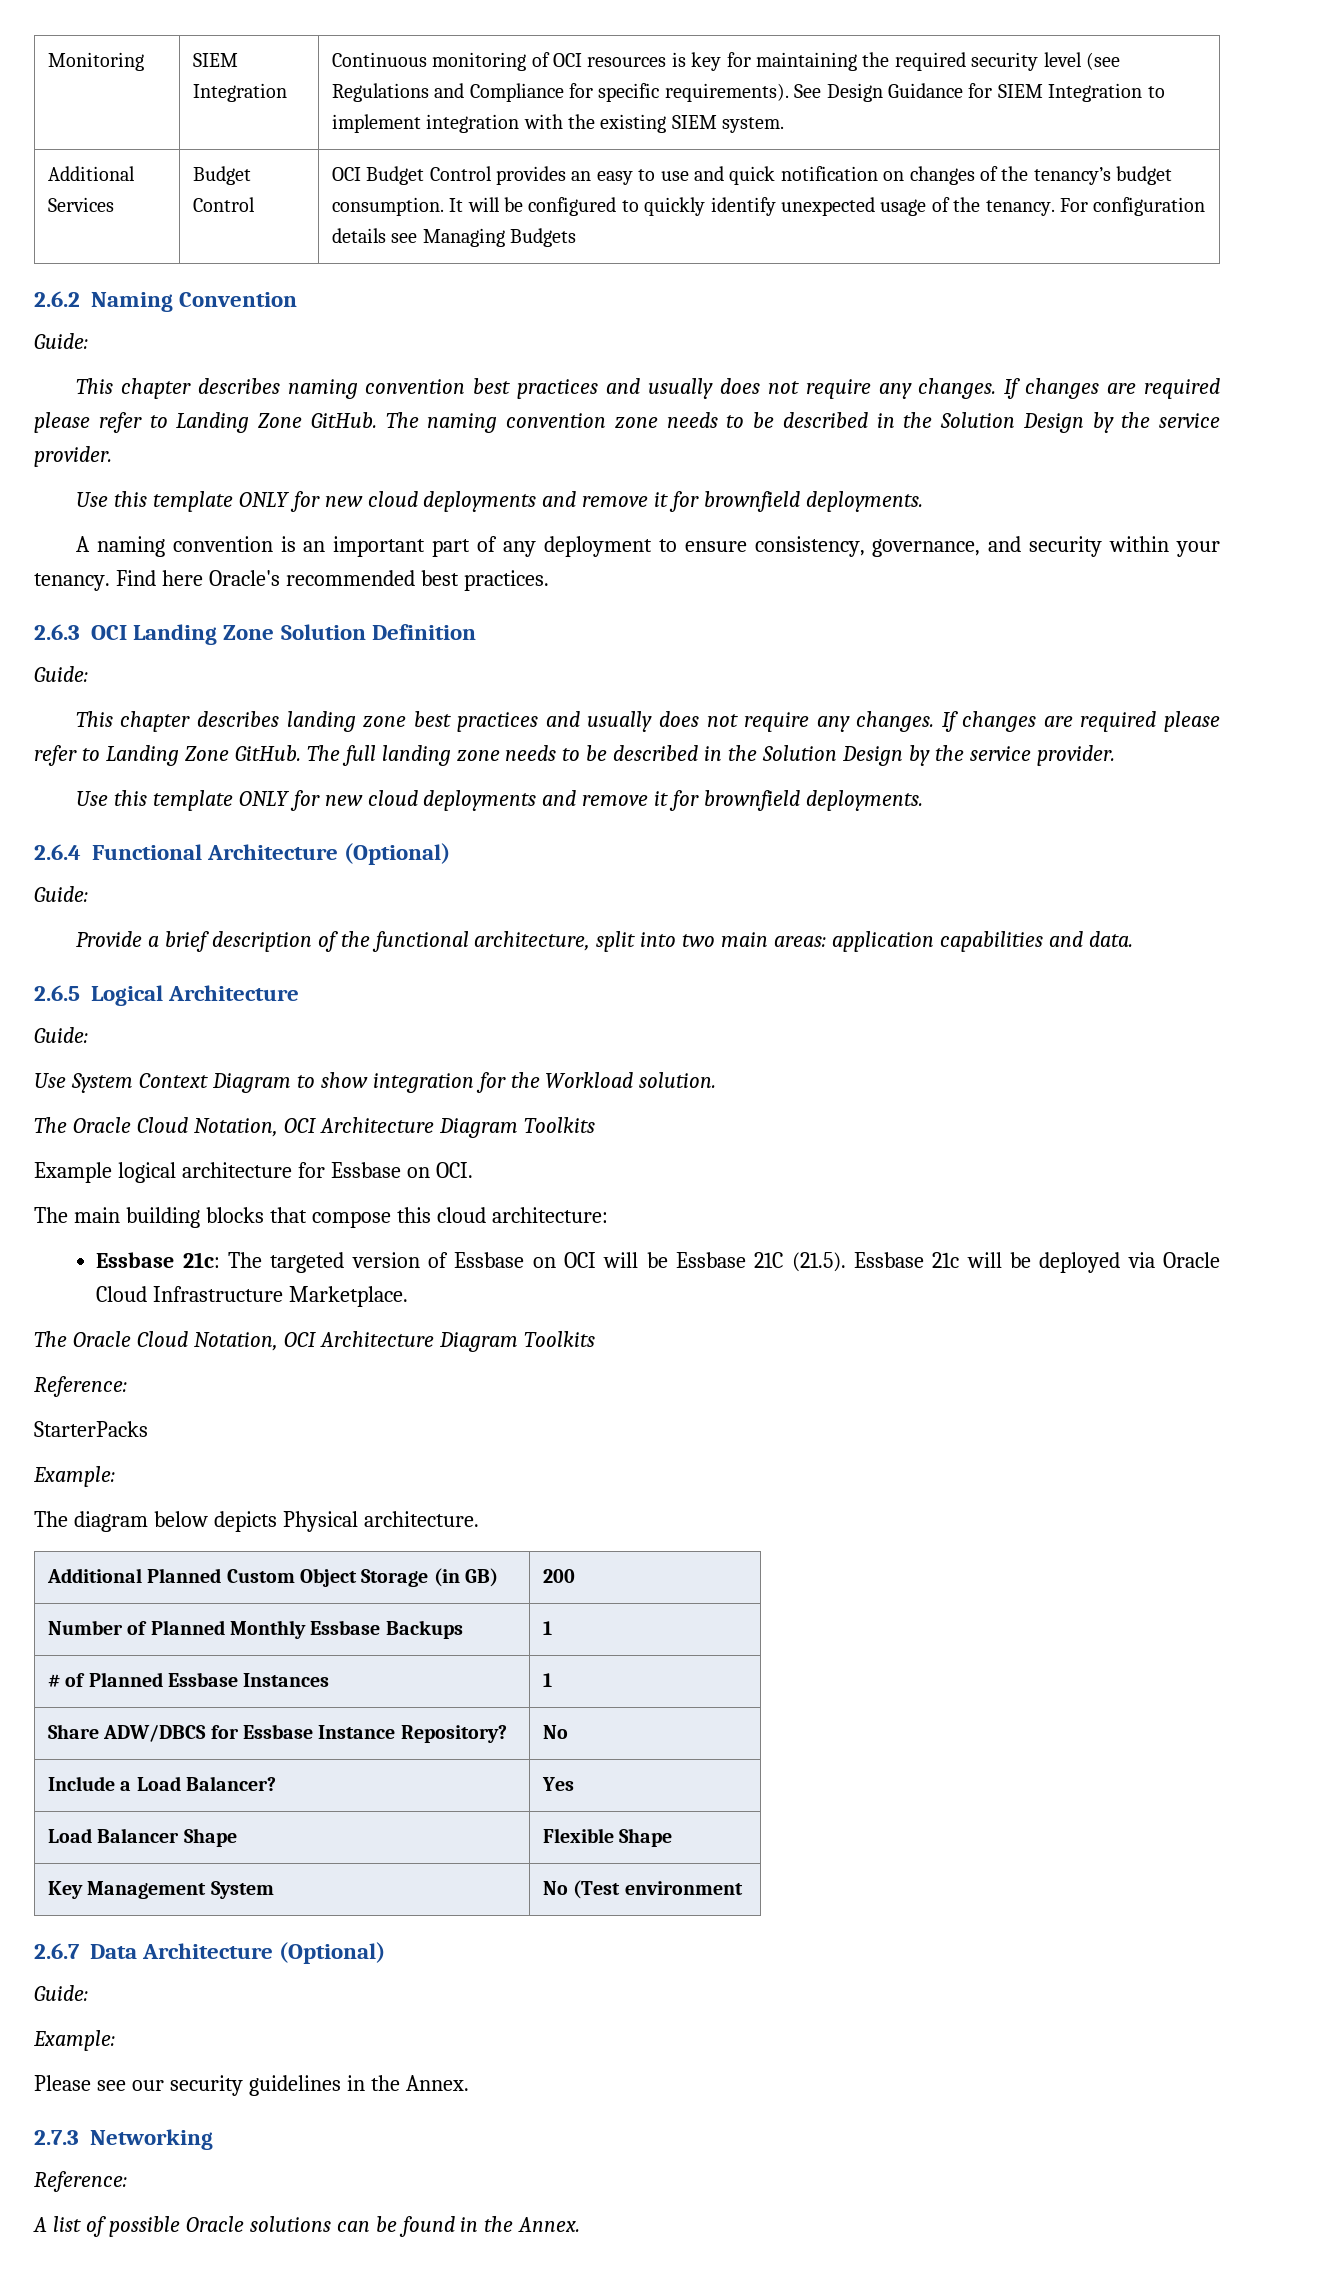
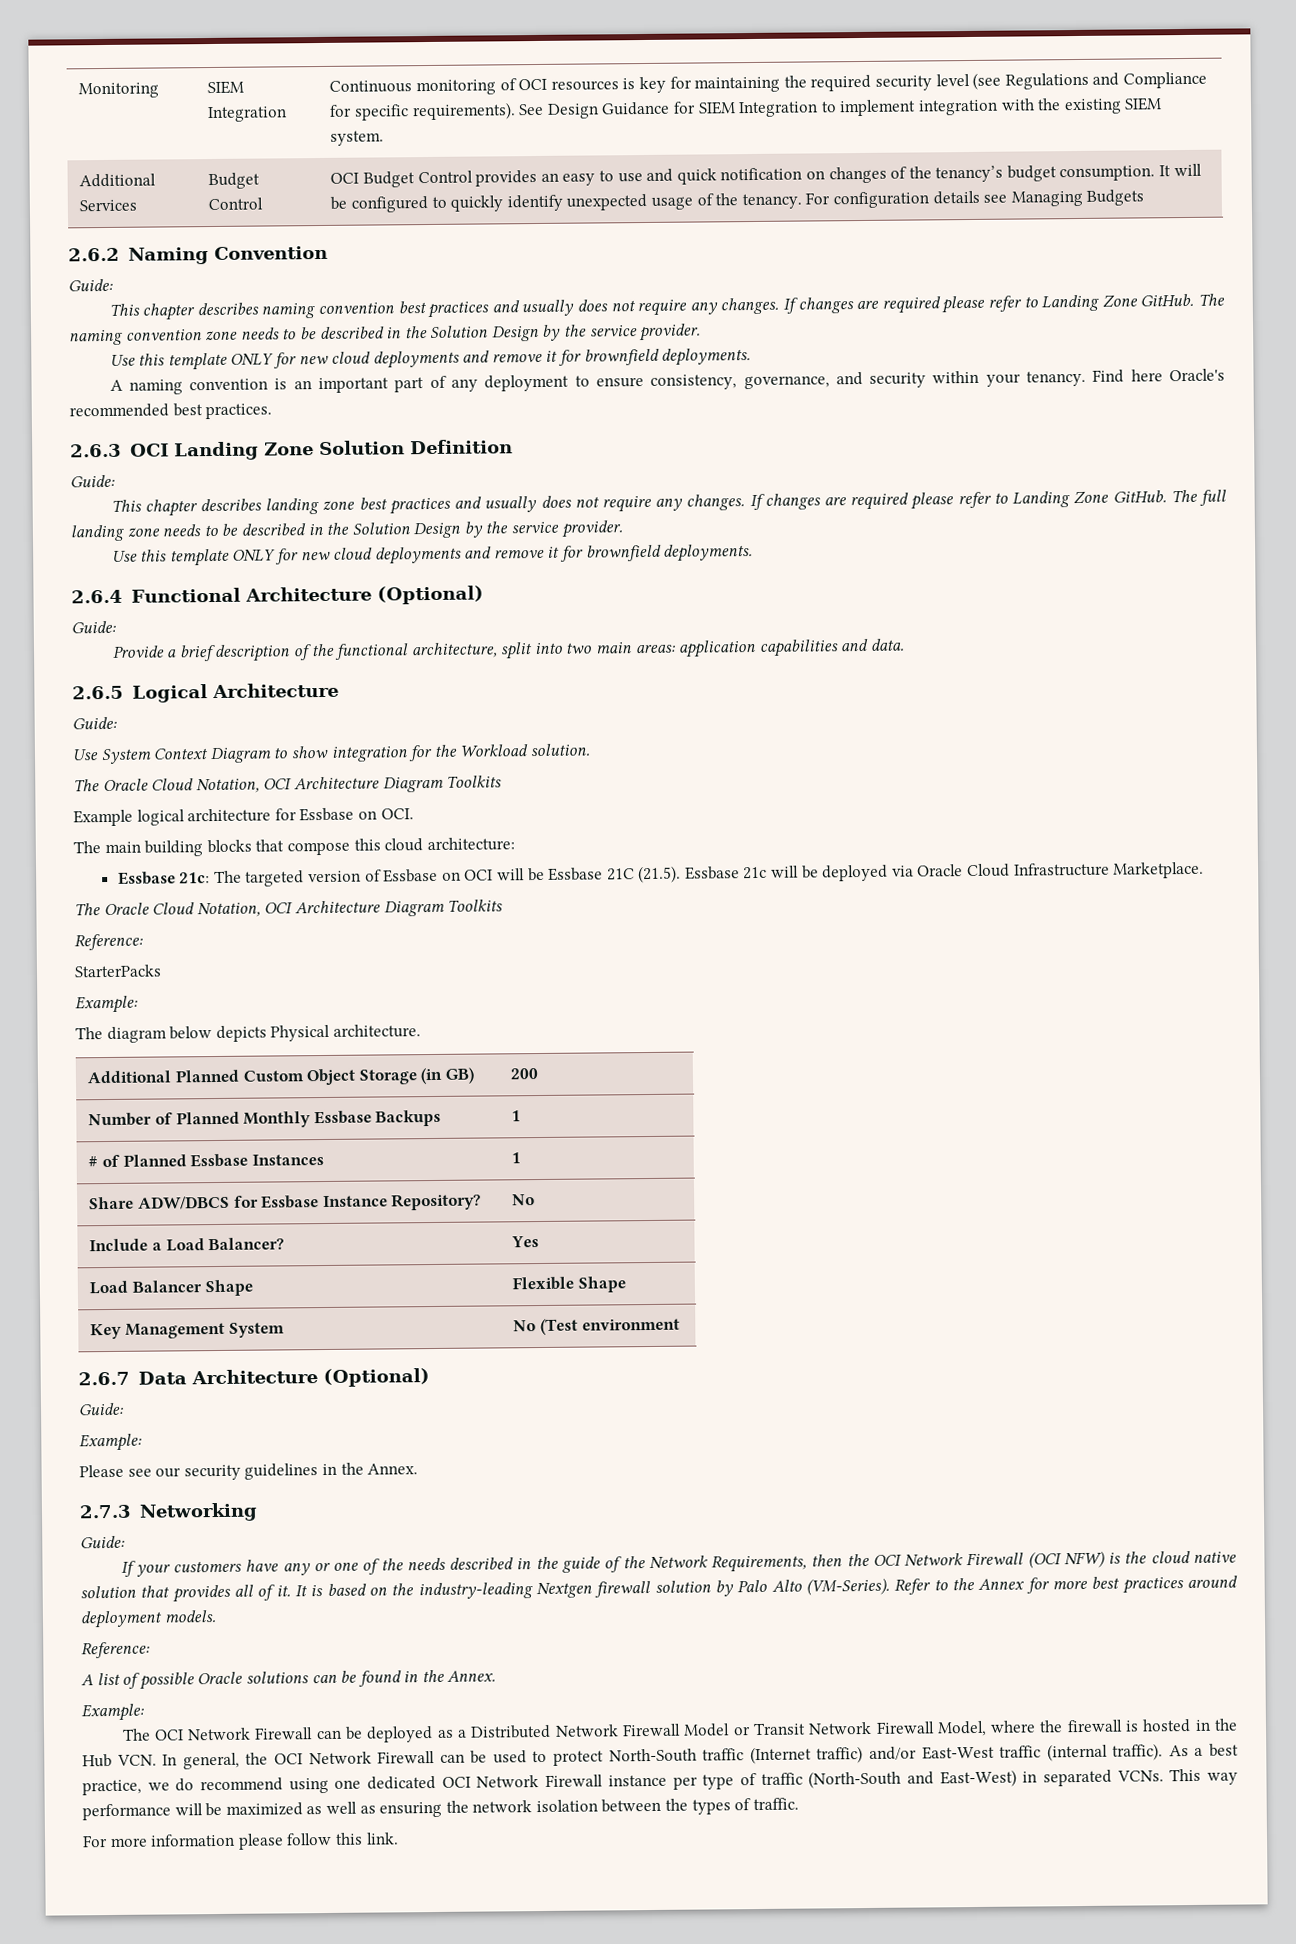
  2.7.3 Networking
+ Guide:
+ If your customers have any or one of the needs described in the guide of the Network Requirements, then the OCI Network Firewall (OCI NFW) is the cloud native solution that provides all of it. It is based on the industry-leading Nextgen firewall solution by Palo Alto (VM-Series). Refer to the Annex for more best practices around deployment models.
  A list of possible Oracle solutions can be found in the Annex.
+ Example:
+ The OCI Network Firewall can be deployed as a Distributed Network Firewall Model or Transit Network Firewall Model, where the firewall is hosted in the Hub VCN. In general, the OCI Network Firewall can be used to protect North-South traffic (Internet traffic) and/or East-West traffic (internal traffic). As a best practice, we do recommend using one dedicated OCI Network Firewall instance per type of traffic (North-South and East-West) in separated VCNs. This way performance will be maximized as well as ensuring the network isolation between the types of traffic.
+ For more information please follow this link.

